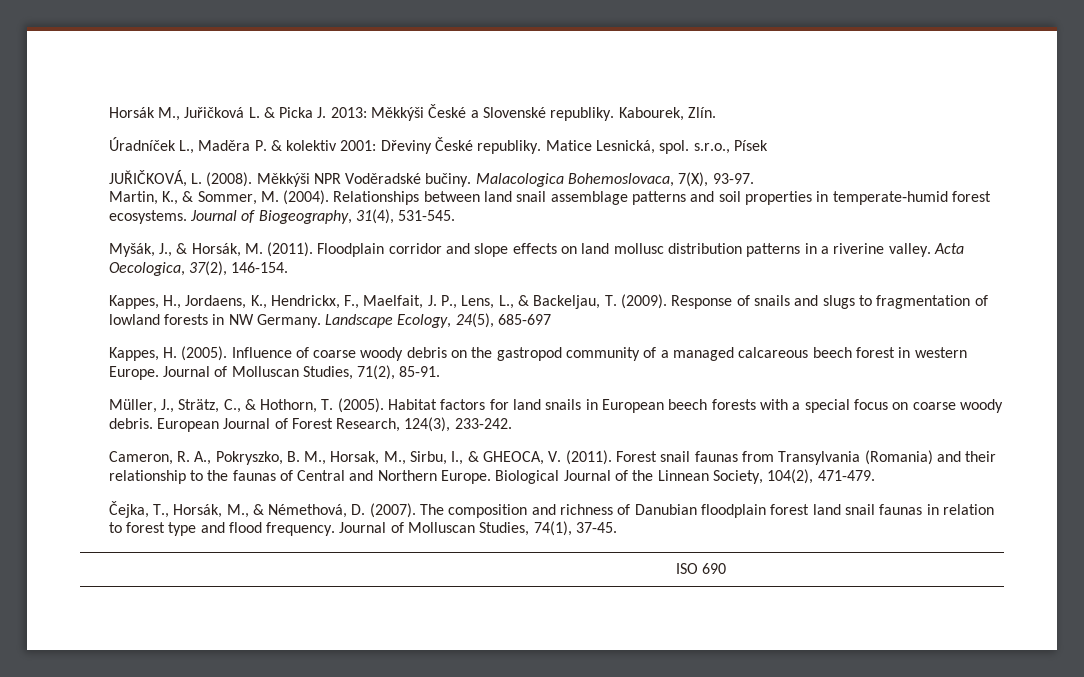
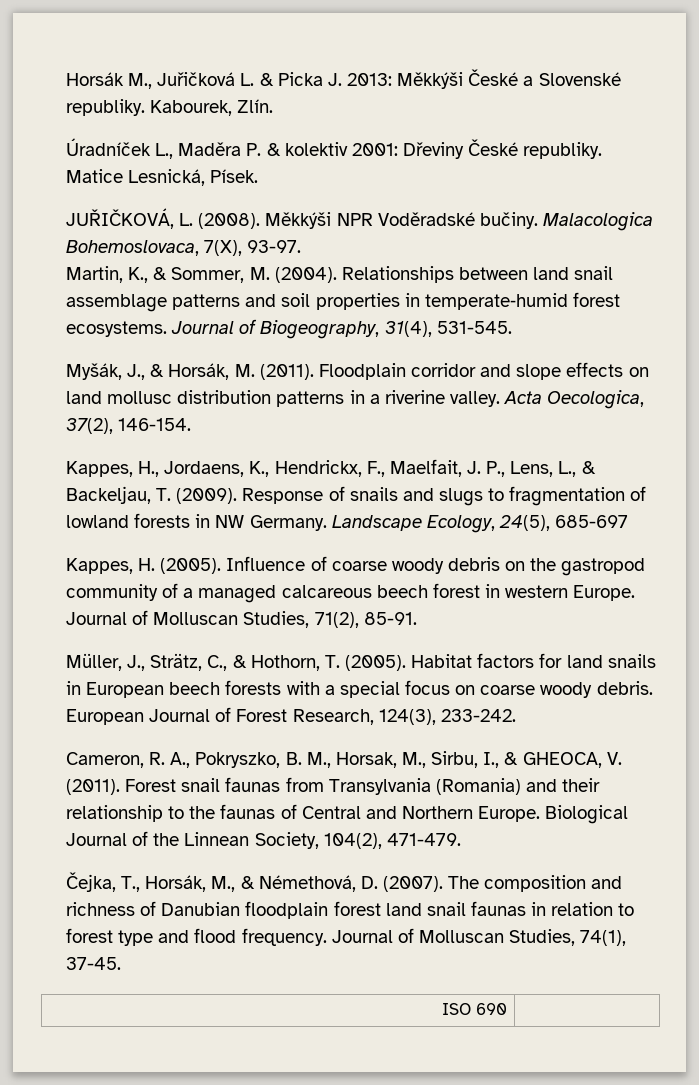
- Matice Lesnická, spol. s.r.o., Písek
+ Matice Lesnická, Písek.

